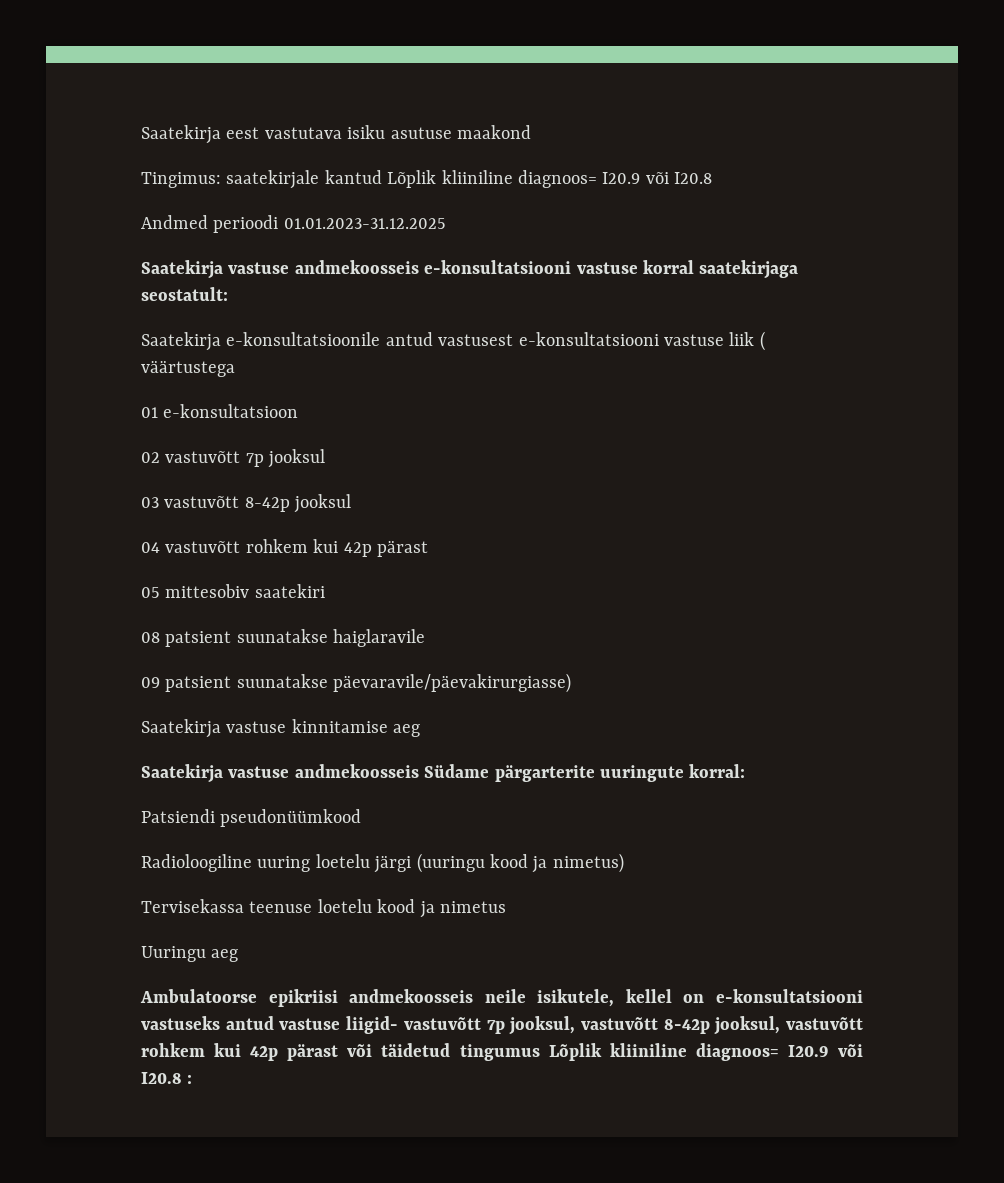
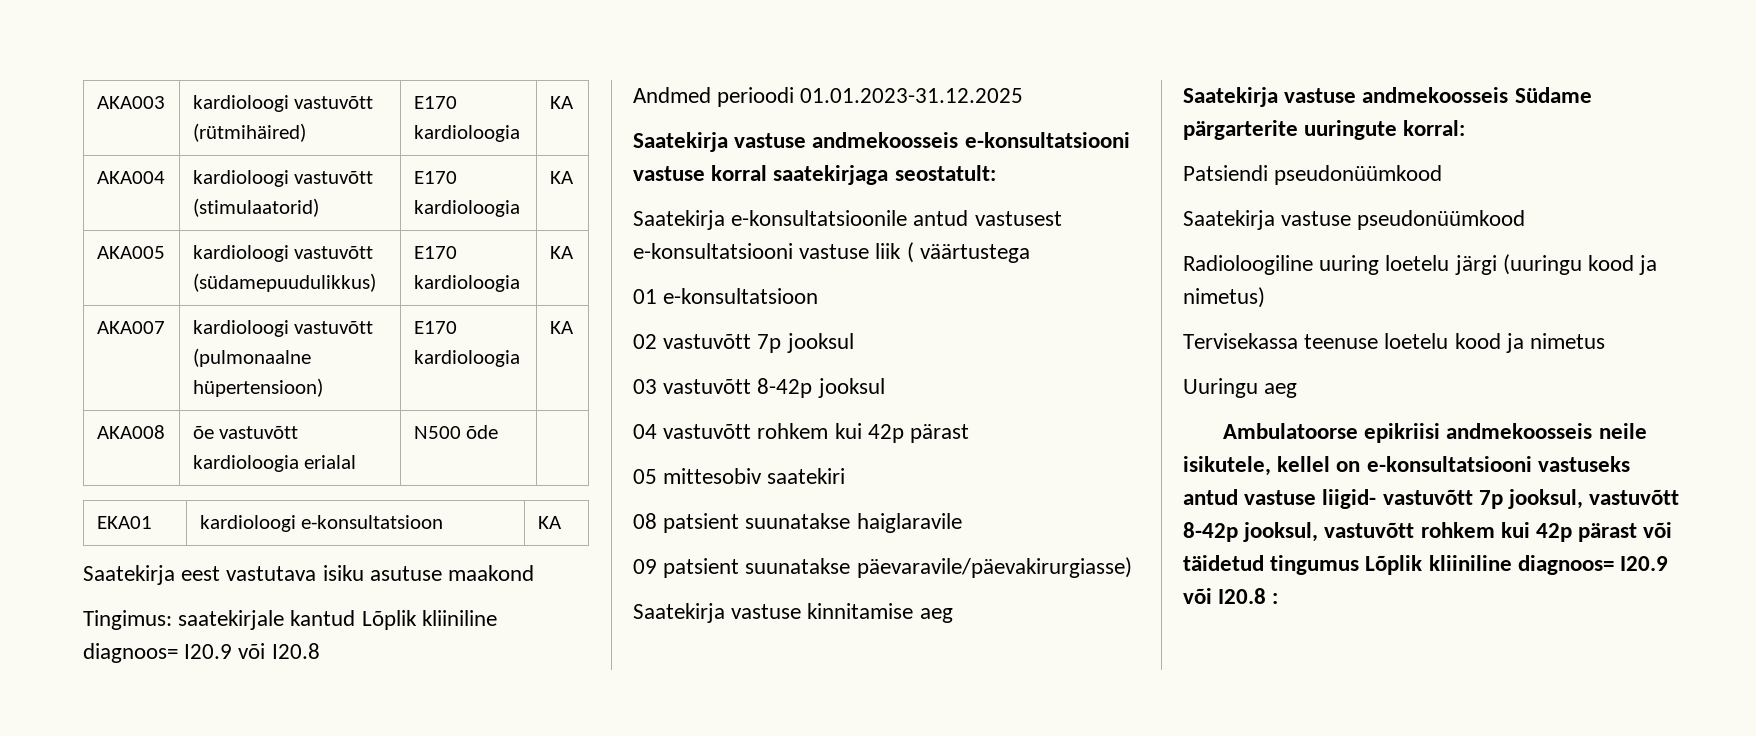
+ AKA003 | kardioloogi vastuvõtt (rütmihäired) | E170 kardioloogia | KA
+ AKA004 | kardioloogi vastuvõtt (stimulaatorid) | E170 kardioloogia | KA
+ AKA005 | kardioloogi vastuvõtt (südamepuudulikkus) | E170 kardioloogia | KA
+ AKA007 | kardioloogi vastuvõtt (pulmonaalne hüpertensioon) | E170 kardioloogia | KA
+ AKA008 | õe vastuvõtt kardioloogia erialal | N500 õde |
+ EKA01 | kardioloogi e-konsultatsioon | KA
+ Saatekirja vastuse pseudonüümkood

